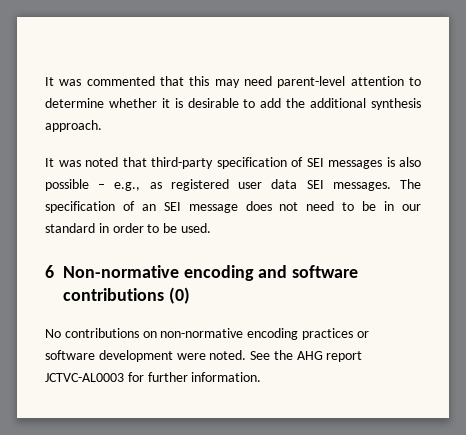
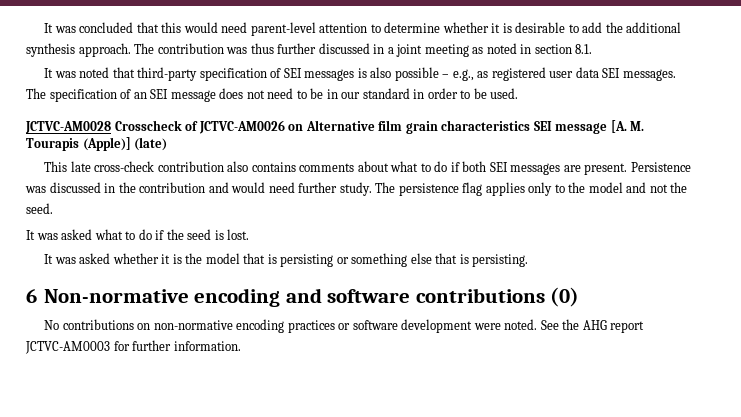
- It was commented that this may need parent-level attention to determine whether it is desirable to add the additional synthesis approach.
+ It was concluded that this would need parent-level attention to determine whether it is desirable to add the additional synthesis approach. The contribution was thus further discussed in a joint meeting as noted in section 8.1.
+ JCTVC-AM0028 Crosscheck of JCTVC-AM0026 on Alternative film grain characteristics SEI message [A. M. Tourapis (Apple)] (late)
+ This late cross-check contribution also contains comments about what to do if both SEI messages are present. Persistence was discussed in the contribution and would need further study. The persistence flag applies only to the model and not the seed.
+ It was asked what to do if the seed is lost.
+ It was asked whether it is the model that is persisting or something else that is persisting.
- See the AHG report JCTVC-AL0003 for further information.
+ See the AHG report JCTVC-AM0003 for further information.

